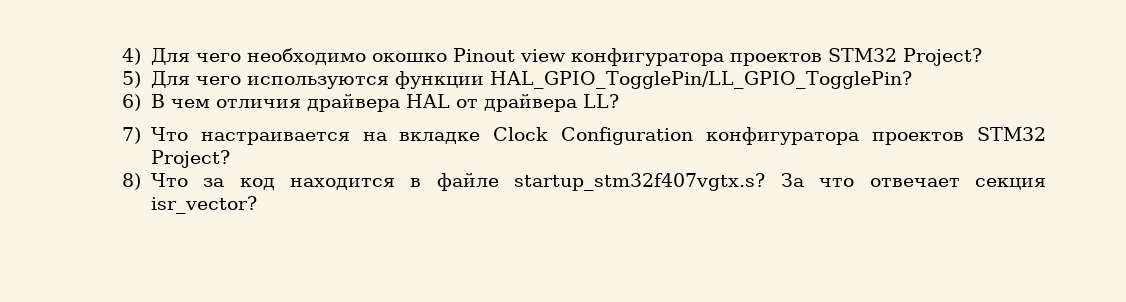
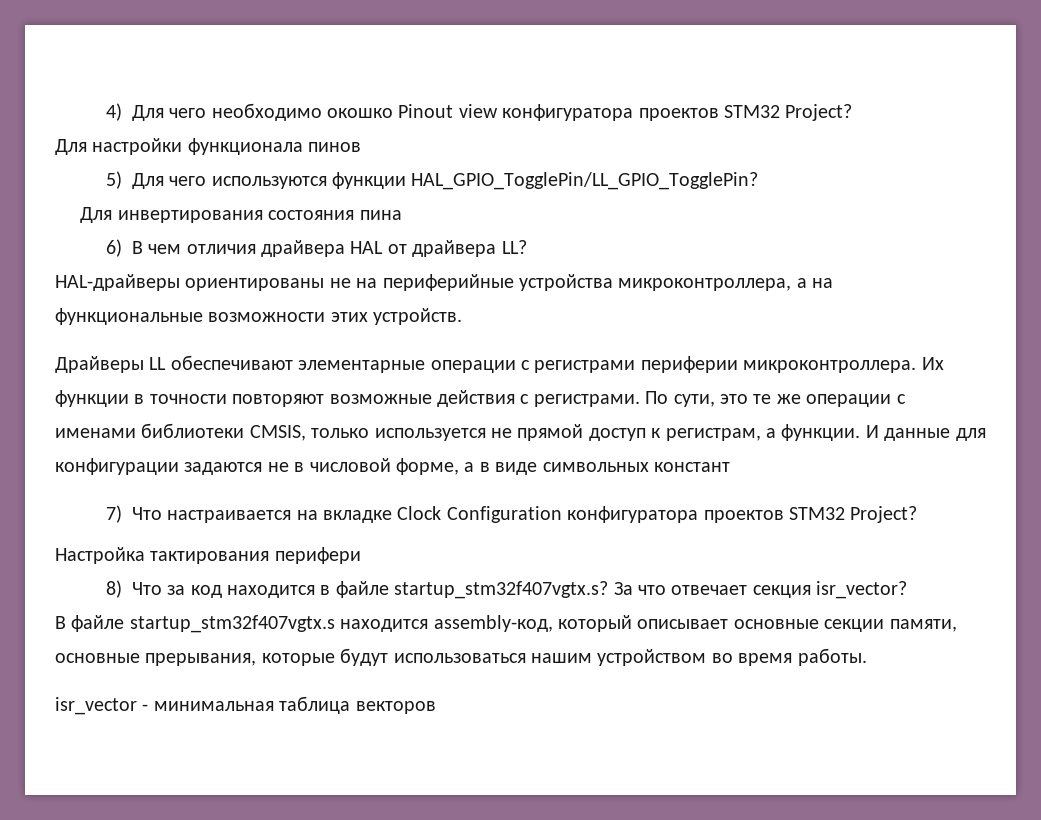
+ Для настройки функционала пинов
+ Для инвертирования состояния пина
+ HAL-драйверы ориентированы не на периферийные устройства микроконтроллера, а на функциональные возможности этих устройств.
+ Драйверы LL обеспечивают элементарные операции с регистрами периферии микроконтроллера. Их функции в точности повторяют возможные действия с регистрами. По сути, это те же операции с именами библиотеки CMSIS, только используется не прямой доступ к регистрам, а функции. И данные для конфигурации задаются не в числовой форме, а в виде символьных констант
+ Настройка тактирования перифери
+ В файле startup_stm32f407vgtx.s находится assembly-код, который описывает основные секции памяти, основные прерывания, которые будут использоваться нашим устройством во время работы.
+ isr_vector - минимальная таблица векторов

